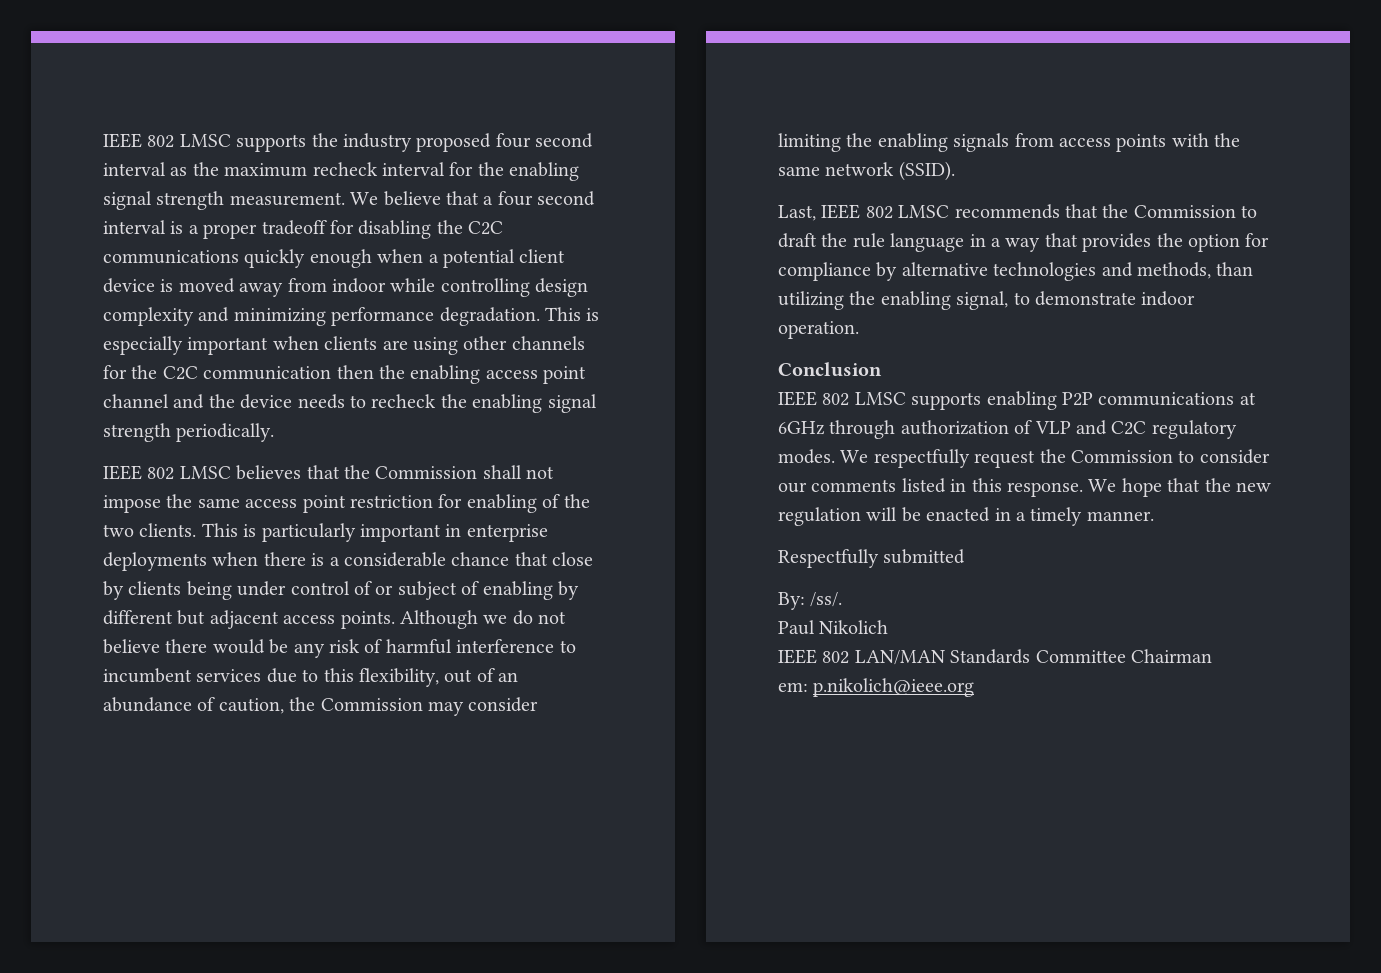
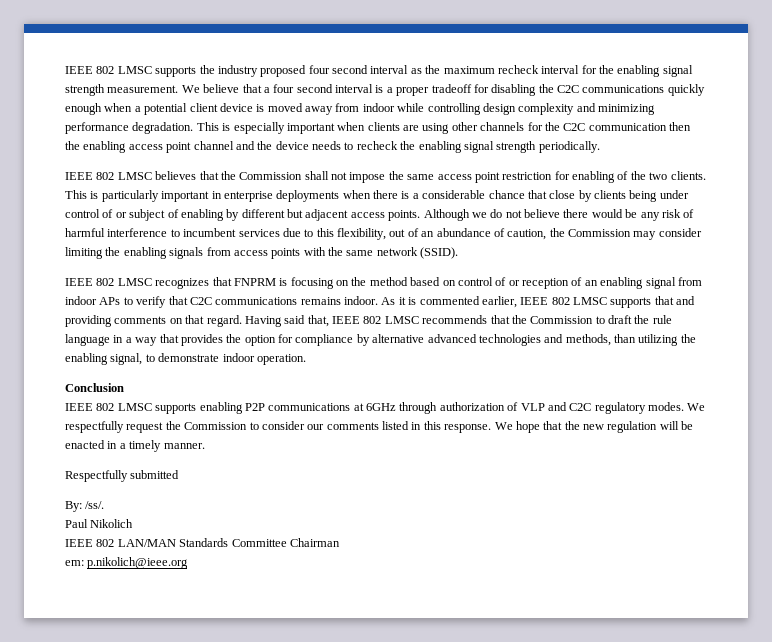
- Last, IEEE 802 LMSC recommends that the Commission to draft the rule language in a way that provides the option for compliance by alternative technologies and methods, than utilizing the enabling signal, to demonstrate indoor operation.
+ IEEE 802 LMSC recognizes that FNPRM is focusing on the method based on control of or reception of an enabling signal from indoor APs to verify that C2C communications remains indoor. As it is commented earlier, IEEE 802 LMSC supports that and providing comments on that regard. Having said that, IEEE 802 LMSC recommends that the Commission to draft the rule language in a way that provides the option for compliance by alternative advanced technologies and methods, than utilizing the enabling signal, to demonstrate indoor operation.

